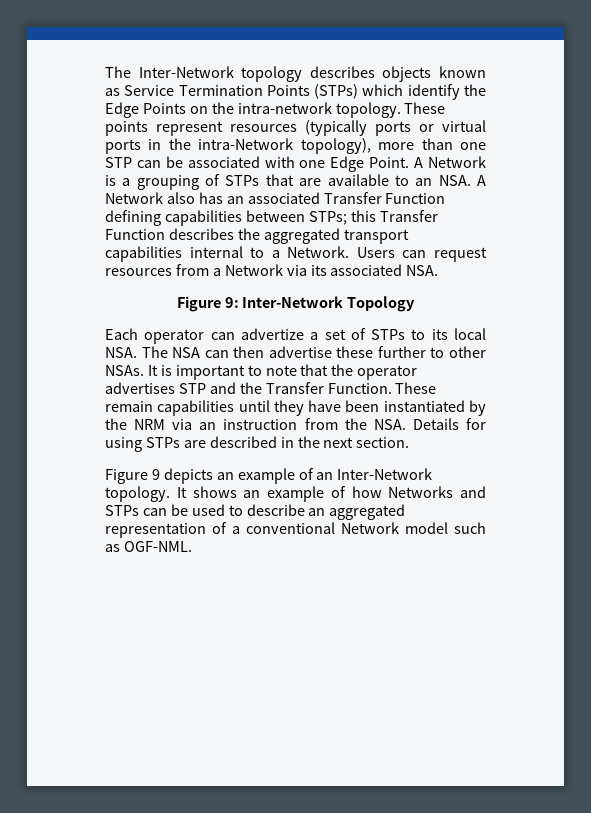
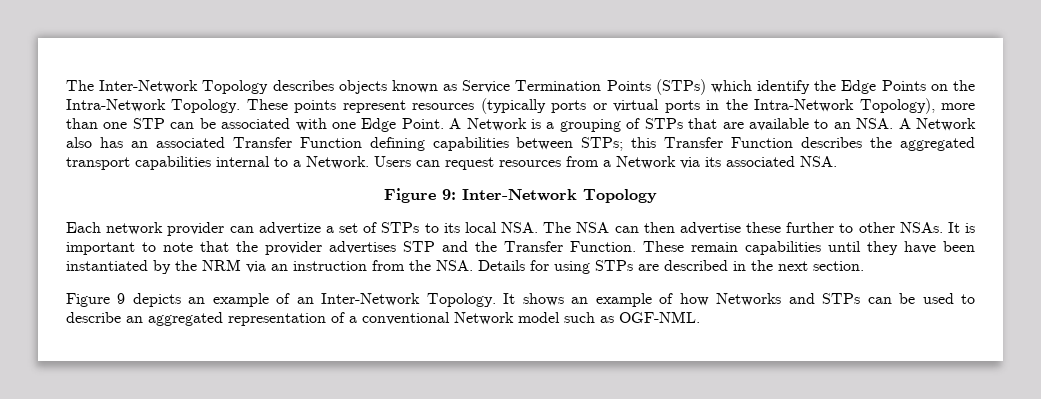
- The Inter-Network topology describes objects known as Service Termination Points (STPs) which identify the Edge Points on the intra-network topology.
+ The Inter-Network Topology describes objects known as Service Termination Points (STPs) which identify the Edge Points on the Intra-Network Topology.
- These points represent resources (typically ports or virtual ports in the intra-Network topology), more than one STP can be associated with one Edge Point.
+ These points represent resources (typically ports or virtual ports in the Intra-Network Topology), more than one STP can be associated with one Edge Point.
- Each operator can advertize a set of STPs to its local NSA. The NSA can then advertise these further to other NSAs.
+ Each network provider can advertize a set of STPs to its local NSA. The NSA can then advertise these further to other NSAs.
- It is important to note that the operator advertises STP and the Transfer Function.
+ It is important to note that the provider advertises STP and the Transfer Function.
- Figure 9 depicts an example of an Inter-Network topology.
+ Figure 9 depicts an example of an Inter-Network Topology.

